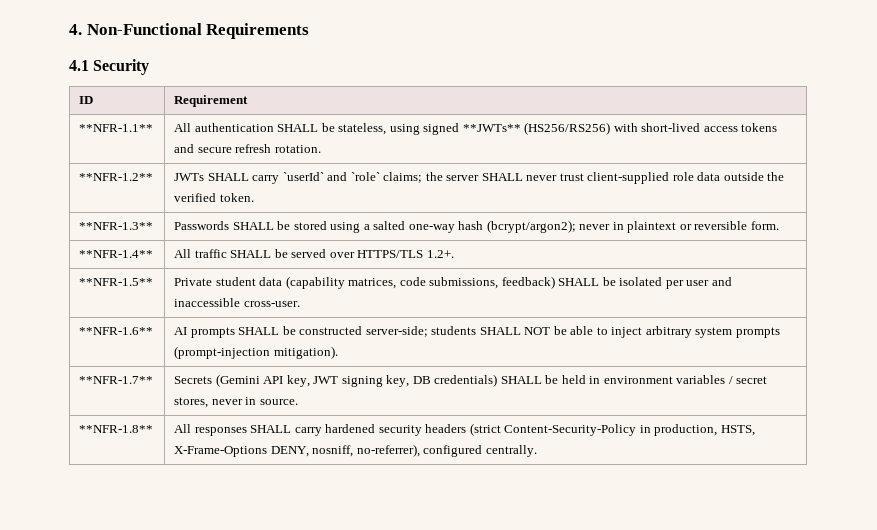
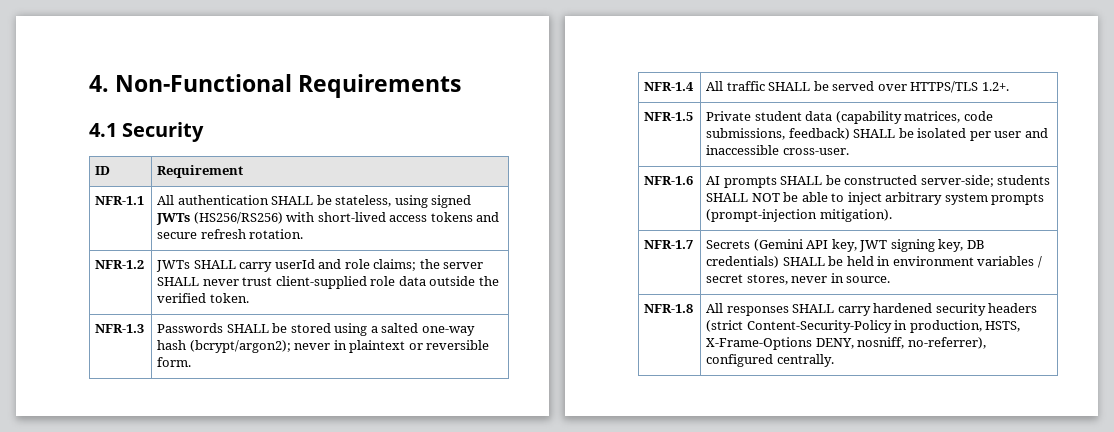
- **NFR-1.1** | All authentication SHALL be stateless, using signed **JWTs** (HS256/RS256) with short-lived access tokens and secure refresh rotation.
+ NFR-1.1 | All authentication SHALL be stateless, using signed JWTs (HS256/RS256) with short-lived access tokens and secure refresh rotation.
- **NFR-1.2** | JWTs SHALL carry `userId` and `role` claims; the server SHALL never trust client-supplied role data outside the verified token.
+ NFR-1.2 | JWTs SHALL carry userId and role claims; the server SHALL never trust client-supplied role data outside the verified token.
- **NFR-1.3** | Passwords SHALL be stored using a salted one-way hash (bcrypt/argon2); never in plaintext or reversible form.
+ NFR-1.3 | Passwords SHALL be stored using a salted one-way hash (bcrypt/argon2); never in plaintext or reversible form.
- **NFR-1.4** | All traffic SHALL be served over HTTPS/TLS 1.2+.
+ NFR-1.4 | All traffic SHALL be served over HTTPS/TLS 1.2+.
- **NFR-1.5** | Private student data (capability matrices, code submissions, feedback) SHALL be isolated per user and inaccessible cross-user.
+ NFR-1.5 | Private student data (capability matrices, code submissions, feedback) SHALL be isolated per user and inaccessible cross-user.
- **NFR-1.6** | AI prompts SHALL be constructed server-side; students SHALL NOT be able to inject arbitrary system prompts (prompt-injection mitigation).
+ NFR-1.6 | AI prompts SHALL be constructed server-side; students SHALL NOT be able to inject arbitrary system prompts (prompt-injection mitigation).
- **NFR-1.7** | Secrets (Gemini API key, JWT signing key, DB credentials) SHALL be held in environment variables / secret stores, never in source.
+ NFR-1.7 | Secrets (Gemini API key, JWT signing key, DB credentials) SHALL be held in environment variables / secret stores, never in source.
- **NFR-1.8** | All responses SHALL carry hardened security headers (strict Content-Security-Policy in production, HSTS, X-Frame-Options DENY, nosniff, no-referrer), configured centrally.
+ NFR-1.8 | All responses SHALL carry hardened security headers (strict Content-Security-Policy in production, HSTS, X-Frame-Options DENY, nosniff, no-referrer), configured centrally.

